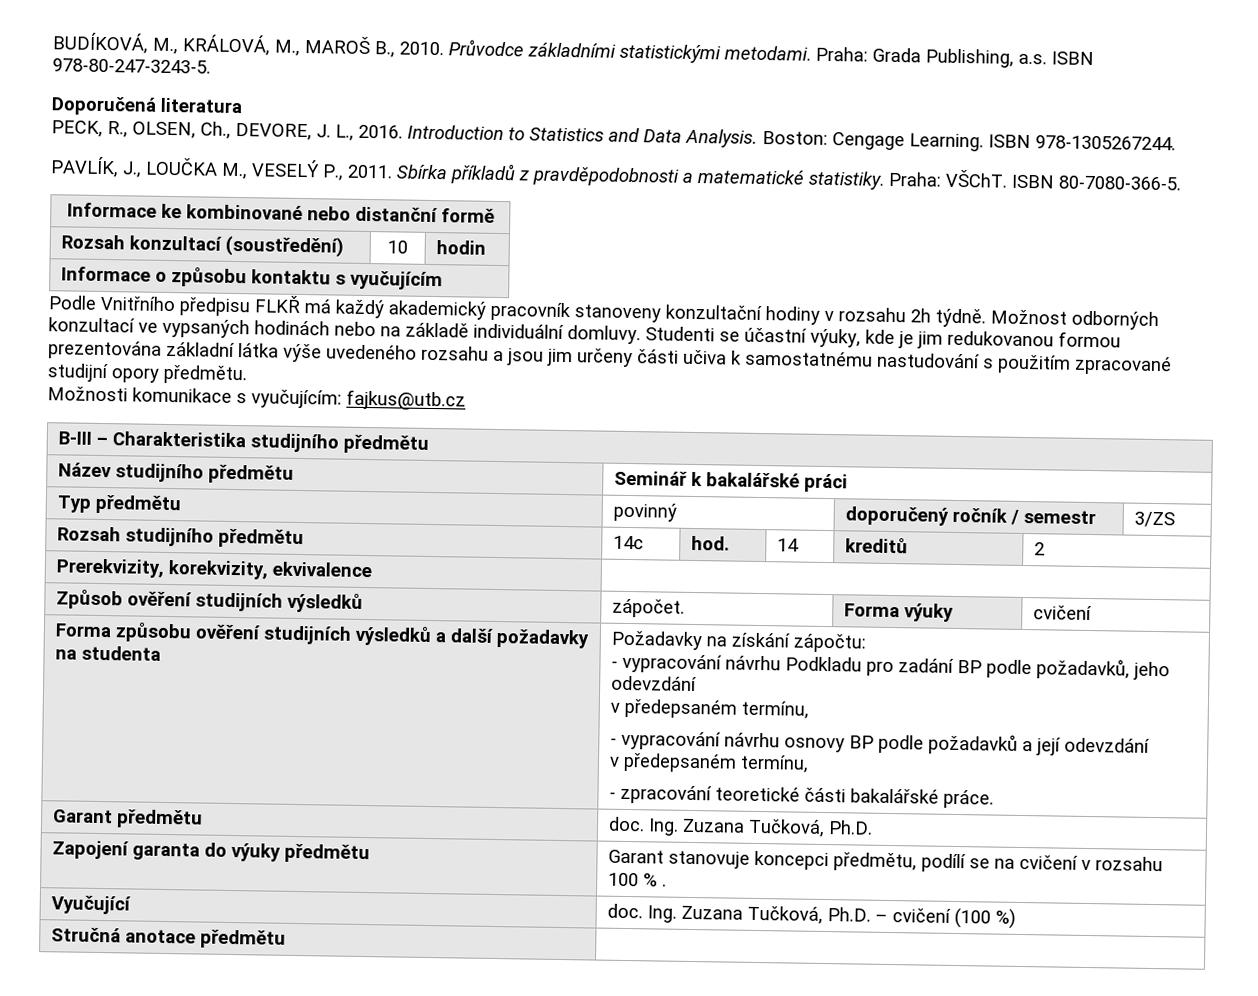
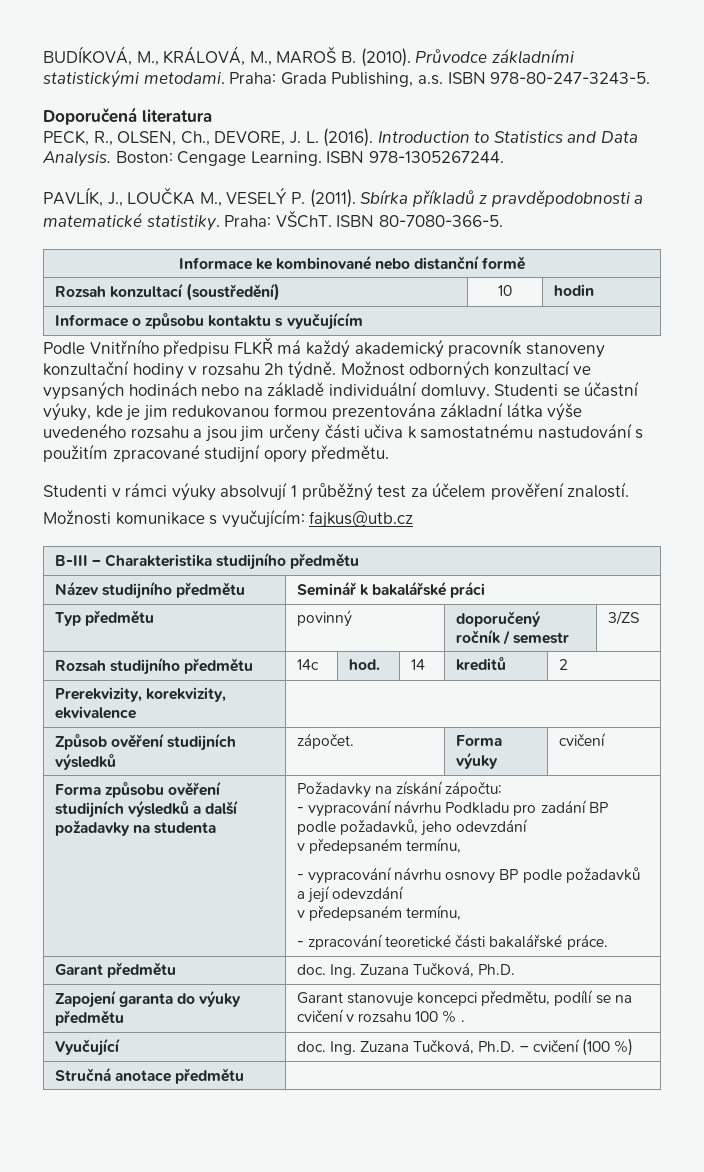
- BUDÍKOVÁ, M., KRÁLOVÁ, M., MAROŠ B., 2010.
+ BUDÍKOVÁ, M., KRÁLOVÁ, M., MAROŠ B. (2010).
- PECK, R., OLSEN, Ch., DEVORE, J. L., 2016.
+ PECK, R., OLSEN, Ch., DEVORE, J. L. (2016).
- PAVLÍK, J., LOUČKA M., VESELÝ P., 2011.
+ PAVLÍK, J., LOUČKA M., VESELÝ P. (2011).
+ Studenti v rámci výuky absolvují 1 průběžný test za účelem prověření znalostí.

